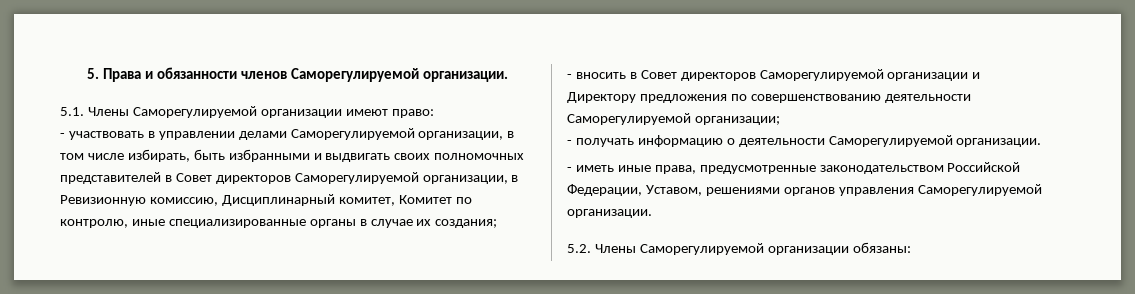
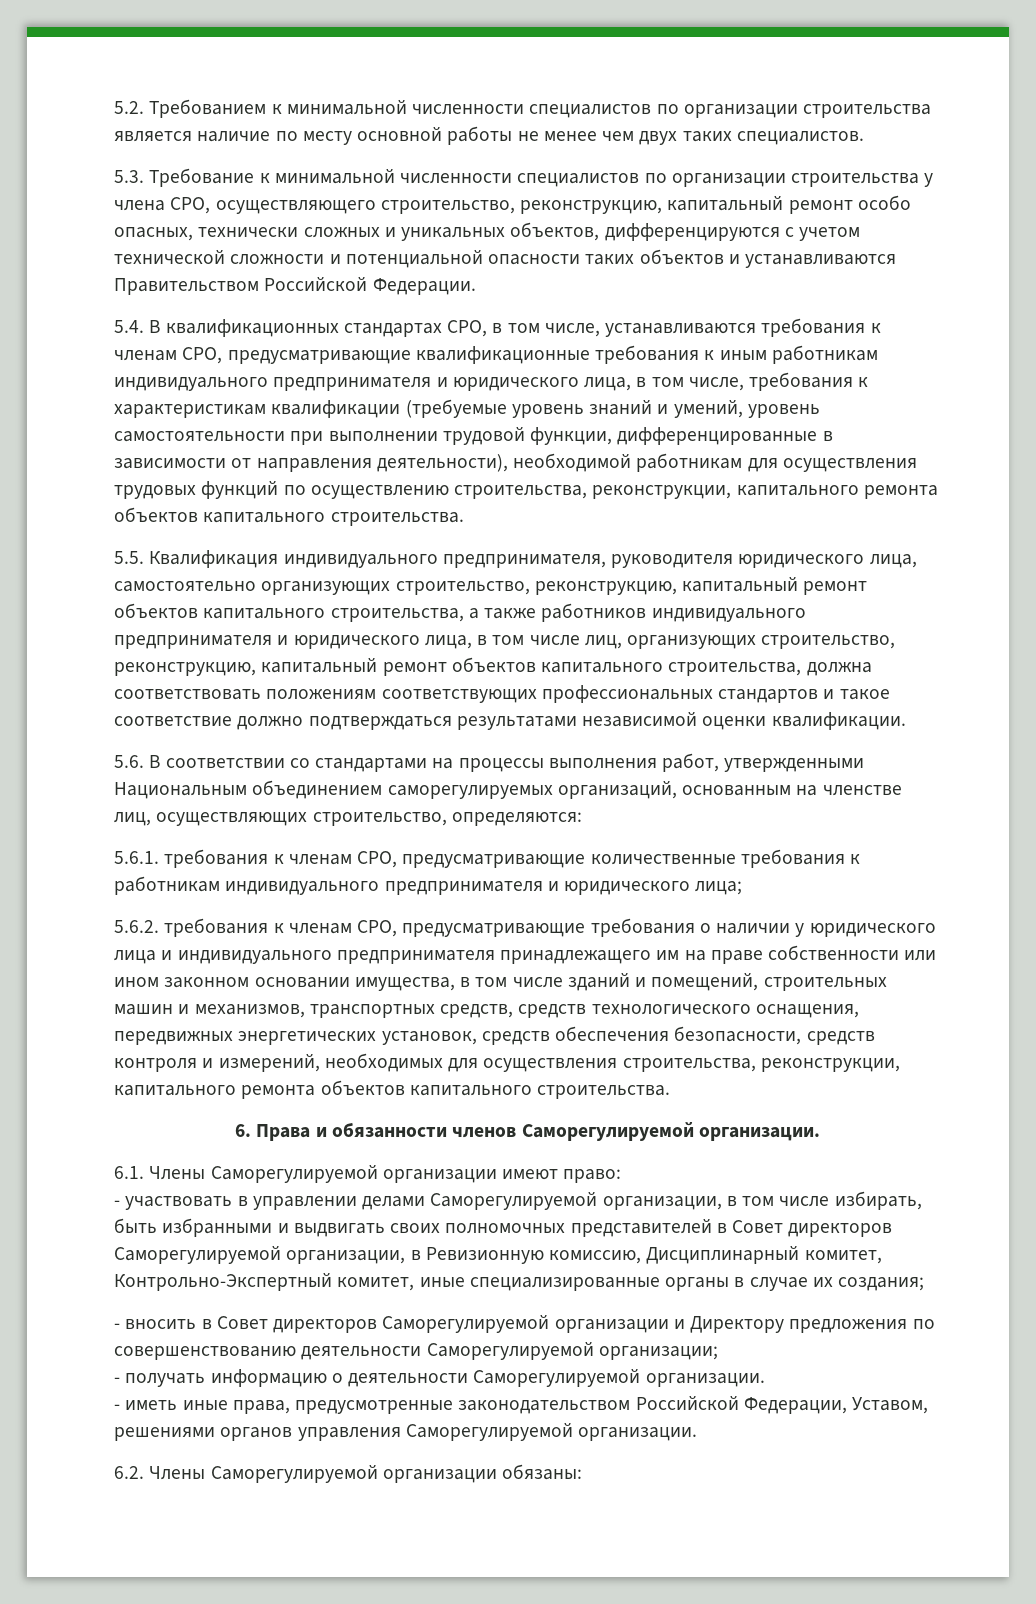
- 5. Права и обязанности членов Саморегулируемой организации.
+ 5.2. Требованием к минимальной численности специалистов по организации строительства является наличие по месту основной работы не менее чем двух таких специалистов.
+ 5.3. Требование к минимальной численности специалистов по организации строительства у члена СРО, осуществляющего строительство, реконструкцию, капитальный ремонт особо опасных, технически сложных и уникальных объектов, дифференцируются с учетом технической сложности и потенциальной опасности таких объектов и устанавливаются Правительством Российской Федерации.
+ 5.4. В квалификационных стандартах СРО, в том числе, устанавливаются требования к членам СРО, предусматривающие квалификационные требования к иным работникам индивидуального предпринимателя и юридического лица, в том числе, требования к характеристикам квалификации (требуемые уровень знаний и умений, уровень самостоятельности при выполнении трудовой функции, дифференцированные в зависимости от направления деятельности), необходимой работникам для осуществления трудовых функций по осуществлению строительства, реконструкции, капитального ремонта объектов капитального строительства.
+ 5.5. Квалификация индивидуального предпринимателя, руководителя юридического лица, самостоятельно организующих строительство, реконструкцию, капитальный ремонт объектов капитального строительства, а также работников индивидуального предпринимателя и юридического лица, в том числе лиц, организующих строительство, реконструкцию, капитальный ремонт объектов капитального строительства, должна соответствовать положениям соответствующих профессиональных стандартов и такое соответствие должно подтверждаться результатами независимой оценки квалификации.
+ 5.6. В соответствии со стандартами на процессы выполнения работ, утвержденными Национальным объединением саморегулируемых организаций, основанным на членстве лиц, осуществляющих строительство, определяются:
+ 5.6.1. требования к членам СРО, предусматривающие количественные требования к работникам индивидуального предпринимателя и юридического лица;
+ 5.6.2. требования к членам СРО, предусматривающие требования о наличии у юридического лица и индивидуального предпринимателя принадлежащего им на праве собственности или ином законном основании имущества, в том числе зданий и помещений, строительных машин и механизмов, транспортных средств, средств технологического оснащения, передвижных энергетических установок, средств обеспечения безопасности, средств контроля и измерений, необходимых для осуществления строительства, реконструкции, капитального ремонта объектов капитального строительства.
+ 6. Права и обязанности членов Саморегулируемой организации.
- 5.1. Члены Саморегулируемой организации имеют право:
+ 6.1. Члены Саморегулируемой организации имеют право:
- - участвовать в управлении делами Саморегулируемой организации, в том числе избирать, быть избранными и выдвигать своих полномочных представителей в Совет директоров Саморегулируемой организации, в Ревизионную комиссию, Дисциплинарный комитет, Комитет по контролю, иные специализированные органы в случае их создания;
+ - участвовать в управлении делами Саморегулируемой организации, в том числе избирать, быть избранными и выдвигать своих полномочных представителей в Совет директоров Саморегулируемой организации, в Ревизионную комиссию, Дисциплинарный комитет, Контрольно-Экспертный комитет, иные специализированные органы в случае их создания;
- 5.2. Члены Саморегулируемой организации обязаны:
+ 6.2. Члены Саморегулируемой организации обязаны:

